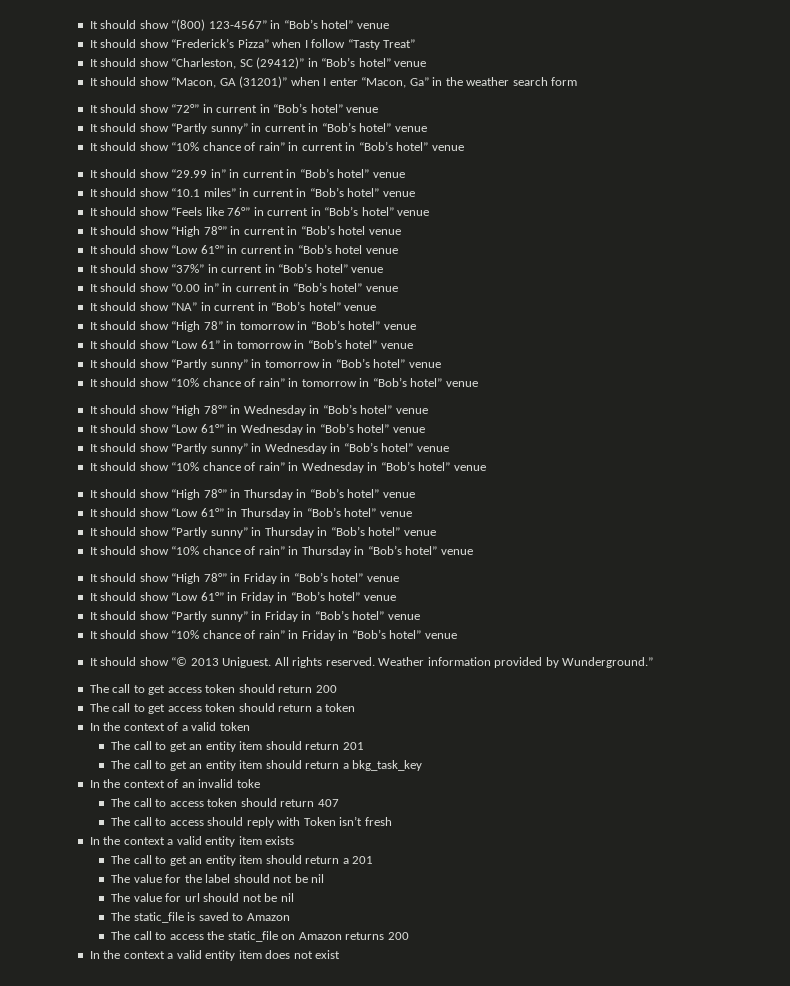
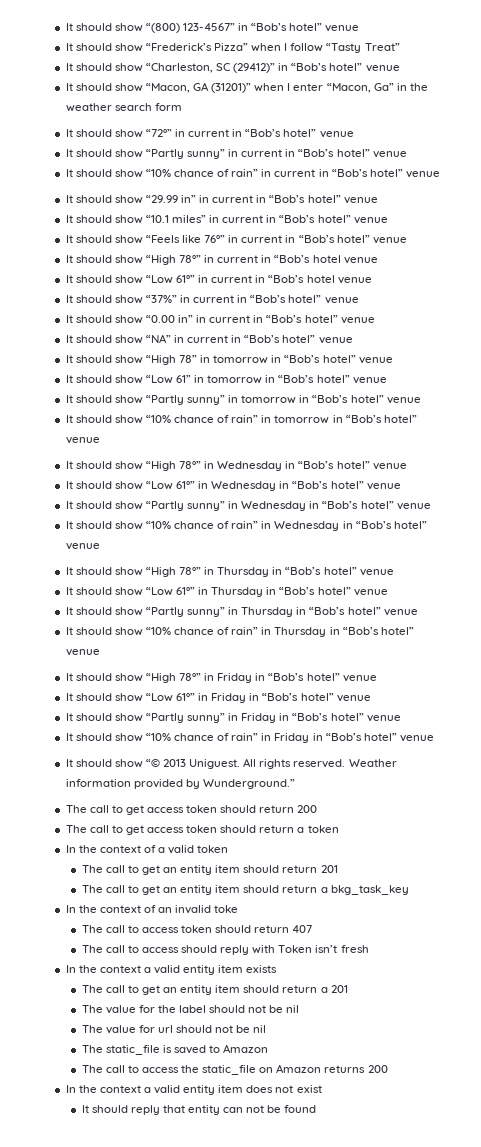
+ It should reply that entity can not be found

